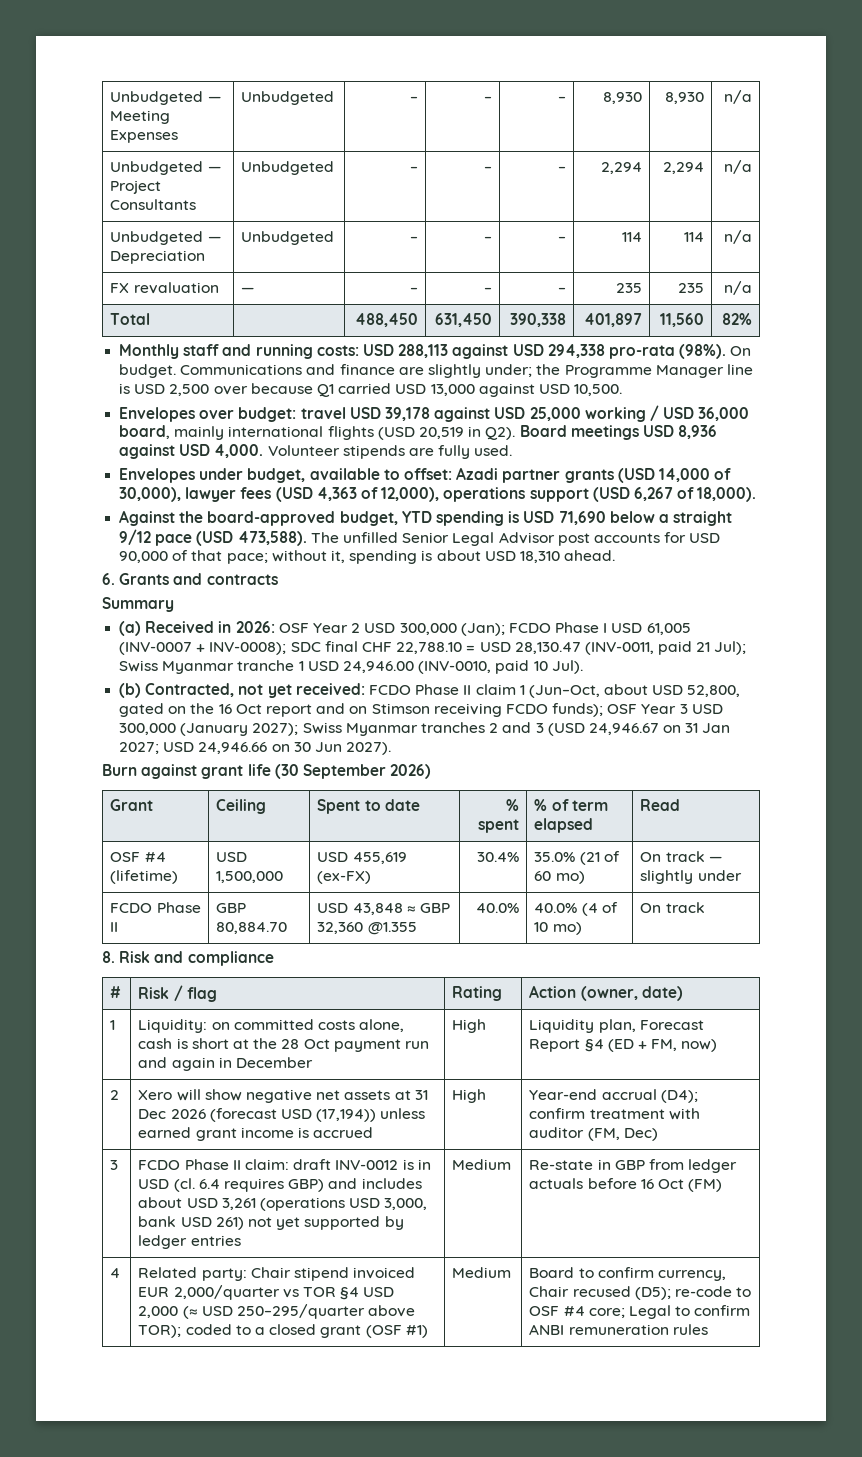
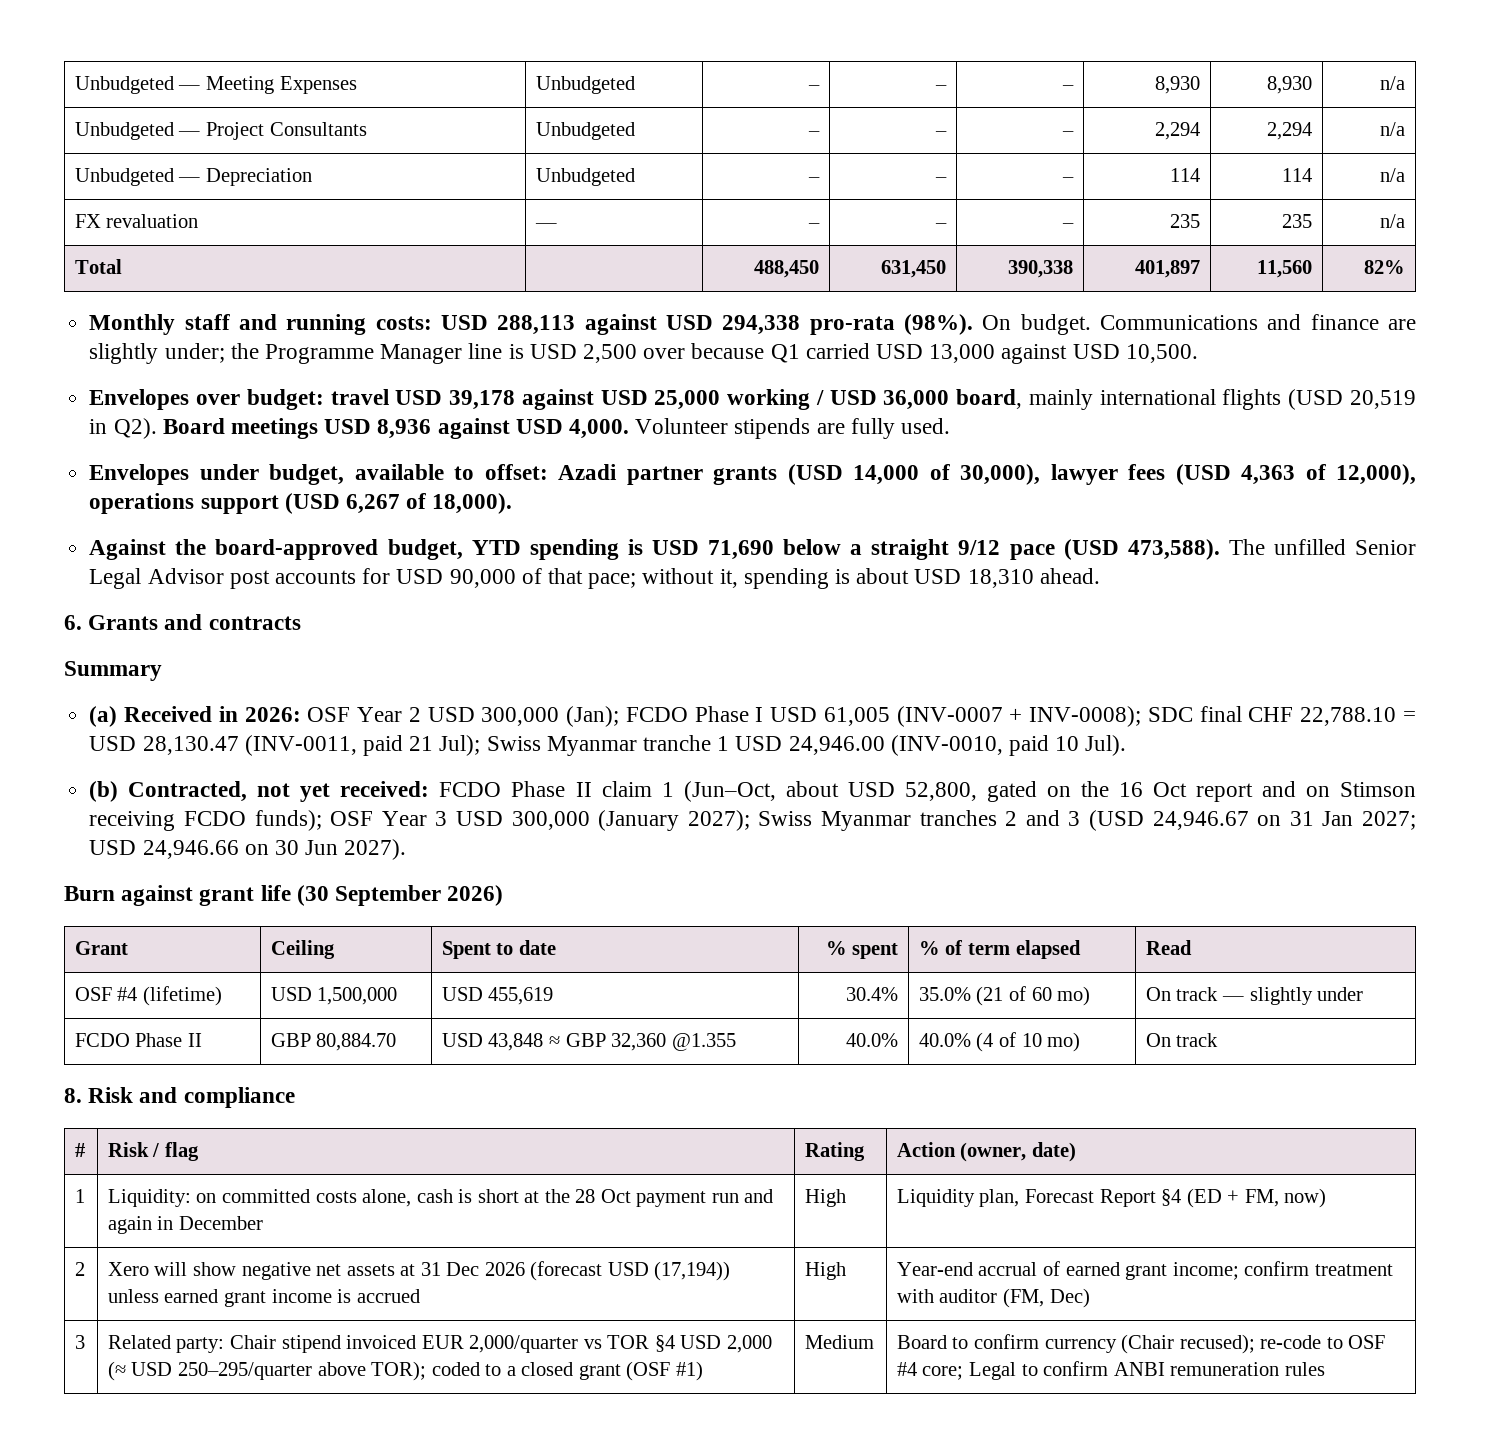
- OSF #4 (lifetime) | USD 1,500,000 | USD 455,619 (ex-FX) | 30.4% | 35.0% (21 of 60 mo) | On track — slightly under
+ OSF #4 (lifetime) | USD 1,500,000 | USD 455,619 | 30.4% | 35.0% (21 of 60 mo) | On track — slightly under
- 2 | Xero will show negative net assets at 31 Dec 2026 (forecast USD (17,194)) unless earned grant income is accrued | High | Year-end accrual (D4); confirm treatment with auditor (FM, Dec)
+ 2 | Xero will show negative net assets at 31 Dec 2026 (forecast USD (17,194)) unless earned grant income is accrued | High | Year-end accrual of earned grant income; confirm treatment with auditor (FM, Dec)
- FCDO Phase II claim: draft INV-0012 is in USD (cl. 6.4 requires GBP) and includes about USD 3,261 (operations USD 3,000, bank USD 261) not yet supported by ledger entries | Medium | Re-state in GBP from ledger actuals before 16 Oct (FM)
- 4
- Board to confirm currency, Chair recused (D5); re-code to OSF #4 core; Legal to confirm ANBI remuneration rules
+ Board to confirm currency (Chair recused); re-code to OSF #4 core; Legal to confirm ANBI remuneration rules

